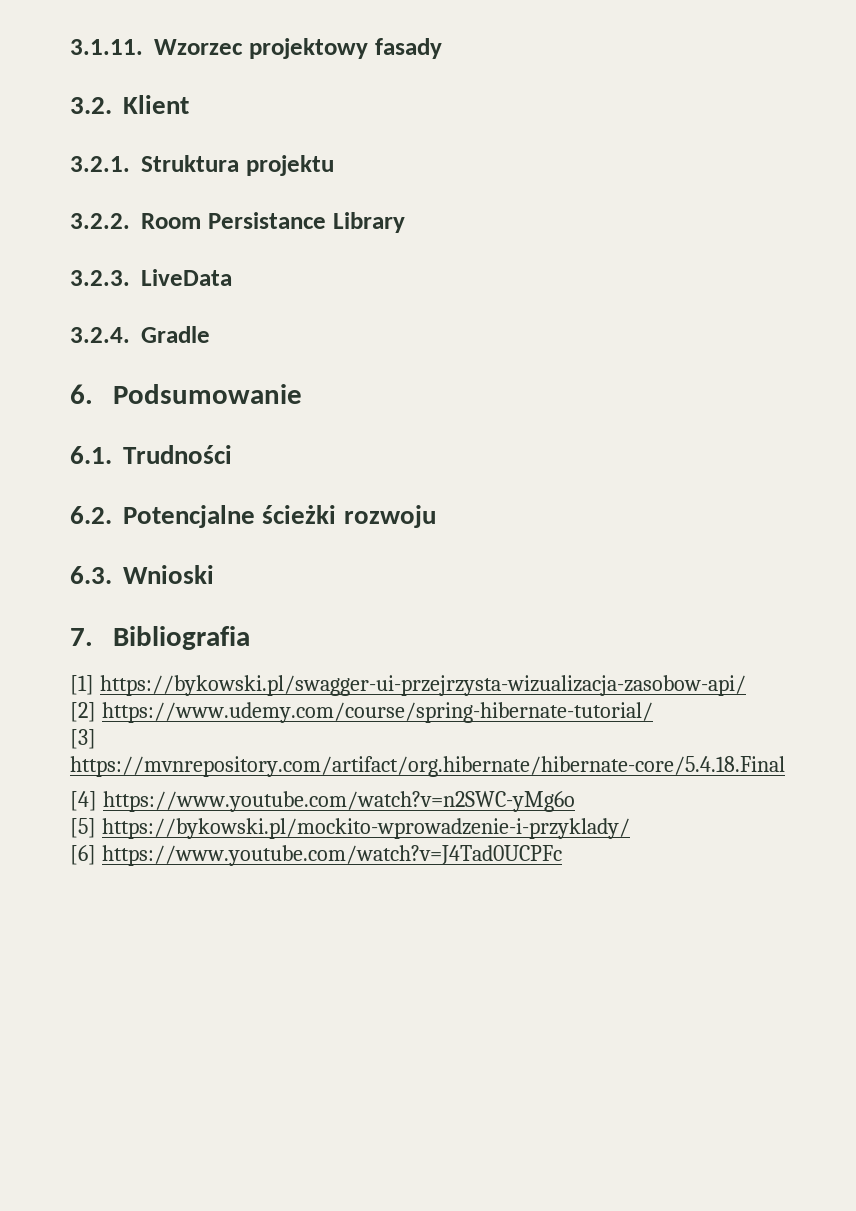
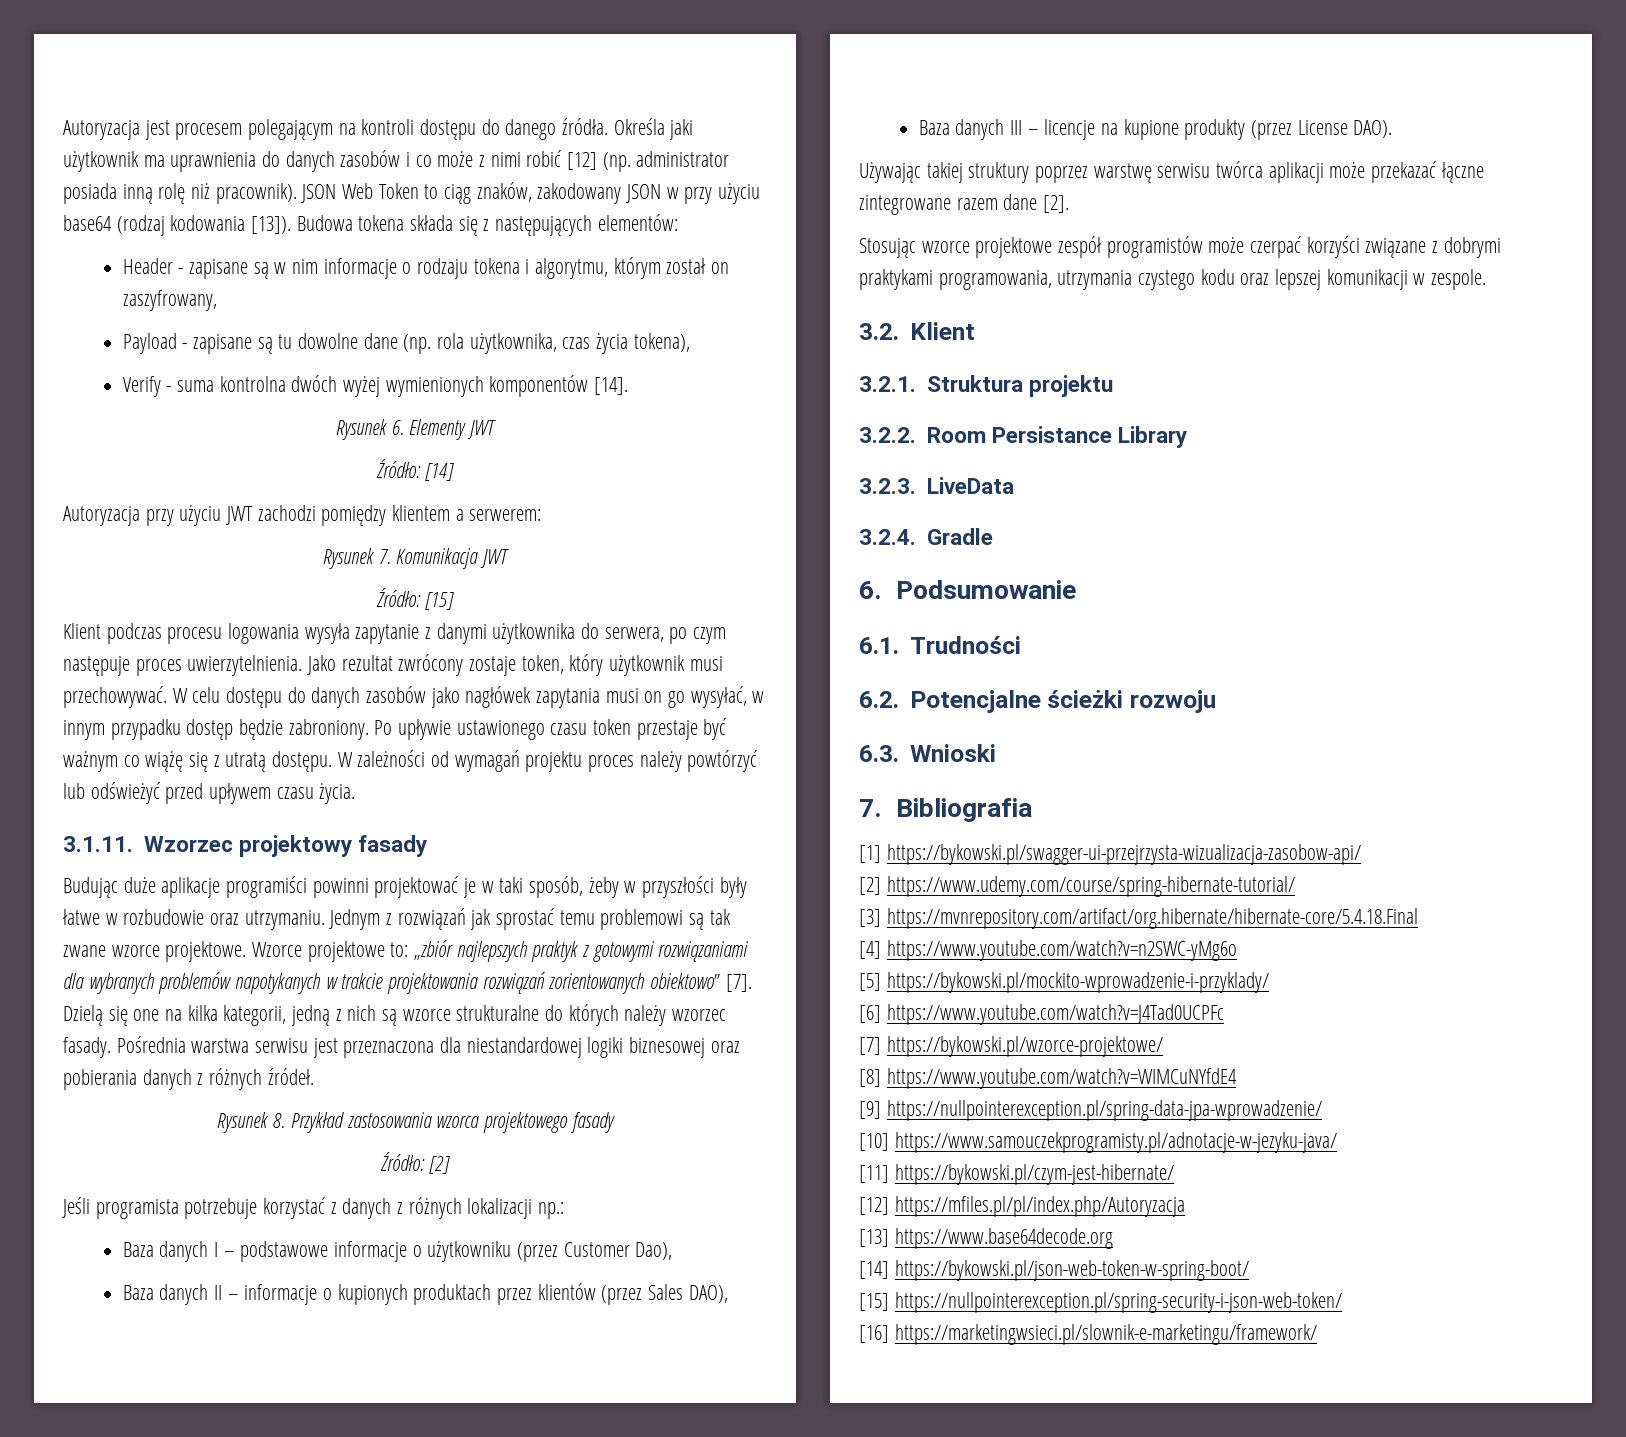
+ Autoryzacja jest procesem polegającym na kontroli dostępu do danego źródła. Określa jaki użytkownik ma uprawnienia do danych zasobów i co może z nimi robić [12] (np. administrator posiada inną rolę niż pracownik). JSON Web Token to ciąg znaków, zakodowany JSON w przy użyciu base64 (rodzaj kodowania [13]). Budowa tokena składa się z następujących elementów:
+ Header - zapisane są w nim informacje o rodzaju tokena i algorytmu, którym został on zaszyfrowany,
+ Payload - zapisane są tu dowolne dane (np. rola użytkownika, czas życia tokena),
+ Verify - suma kontrolna dwóch wyżej wymienionych komponentów [14].
+ Rysunek 6. Elementy JWT
+ Źródło: [14]
+ Autoryzacja przy użyciu JWT zachodzi pomiędzy klientem a serwerem:
+ Rysunek 7. Komunikacja JWT
+ Źródło: [15]
+ Klient podczas procesu logowania wysyła zapytanie z danymi użytkownika do serwera, po czym następuje proces uwierzytelnienia. Jako rezultat zwrócony zostaje token, który użytkownik musi przechowywać. W celu dostępu do danych zasobów jako nagłówek zapytania musi on go wysyłać, w innym przypadku dostęp będzie zabroniony. Po upływie ustawionego czasu token przestaje być ważnym co wiążę się z utratą dostępu. W zależności od wymagań projektu proces należy powtórzyć lub odświeżyć przed upływem czasu życia.
  3.1.11. Wzorzec projektowy fasady
+ Budując duże aplikacje programiści powinni projektować je w taki sposób, żeby w przyszłości były łatwe w rozbudowie oraz utrzymaniu. Jednym z rozwiązań jak sprostać temu problemowi są tak zwane wzorce projektowe. Wzorce projektowe to: „zbiór najlepszych praktyk z gotowymi rozwiązaniami dla wybranych problemów napotykanych w trakcie projektowania rozwiązań zorientowanych obiektowo” [7]. Dzielą się one na kilka kategorii, jedną z nich są wzorce strukturalne do których należy wzorzec fasady. Pośrednia warstwa serwisu jest przeznaczona dla niestandardowej logiki biznesowej oraz pobierania danych z różnych źródeł.
+ Rysunek 8. Przykład zastosowania wzorca projektowego fasady
+ Źródło: [2]
+ Jeśli programista potrzebuje korzystać z danych z różnych lokalizacji np.:
+ Baza danych I – podstawowe informacje o użytkowniku (przez Customer Dao),
+ Baza danych II – informacje o kupionych produktach przez klientów (przez Sales DAO),
+ Baza danych III – licencje na kupione produkty (przez License DAO).
+ Używając takiej struktury poprzez warstwę serwisu twórca aplikacji może przekazać łączne zintegrowane razem dane [2].
+ Stosując wzorce projektowe zespół programistów może czerpać korzyści związane z dobrymi praktykami programowania, utrzymania czystego kodu oraz lepszej komunikacji w zespole.
+ [7] https://bykowski.pl/wzorce-projektowe/
+ [8] https://www.youtube.com/watch?v=WIMCuNYfdE4
+ [9] https://nullpointerexception.pl/spring-data-jpa-wprowadzenie/
+ [10] https://www.samouczekprogramisty.pl/adnotacje-w-jezyku-java/
+ [11] https://bykowski.pl/czym-jest-hibernate/
+ [12] https://mfiles.pl/pl/index.php/Autoryzacja
+ [13] https://www.base64decode.org
+ [14] https://bykowski.pl/json-web-token-w-spring-boot/
+ [15] https://nullpointerexception.pl/spring-security-i-json-web-token/
+ [16] https://marketingwsieci.pl/slownik-e-marketingu/framework/

